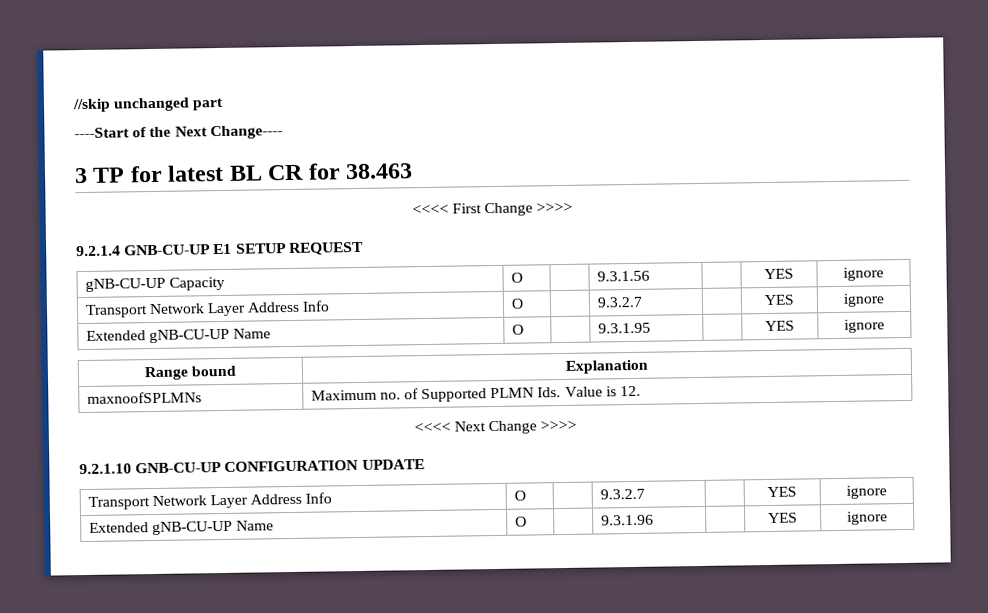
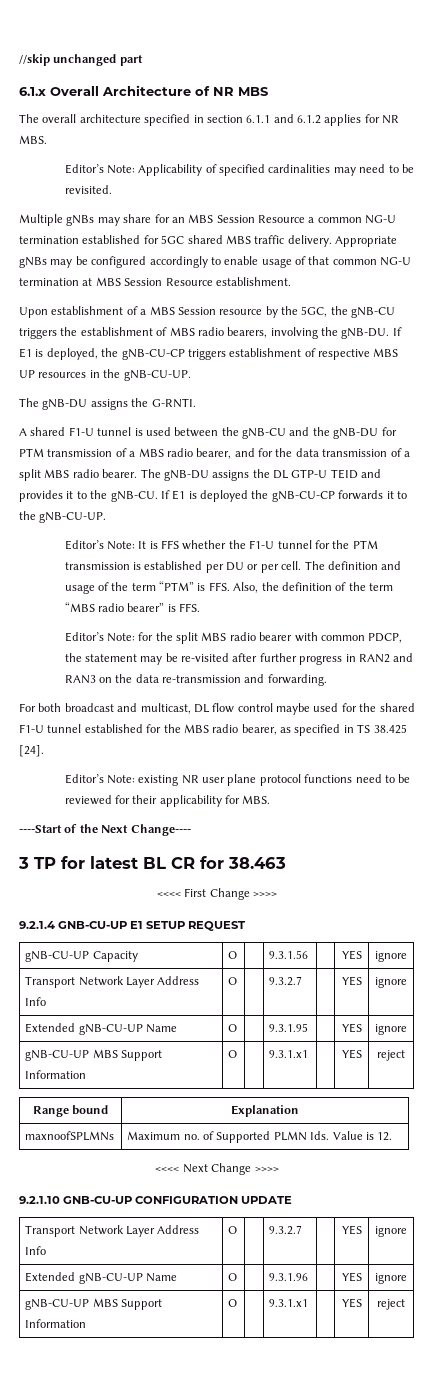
+ 6.1.x Overall Architecture of NR MBS
+ The overall architecture specified in section 6.1.1 and 6.1.2 applies for NR MBS.
+ Editor’s Note: Applicability of specified cardinalities may need to be revisited.
+ Multiple gNBs may share for an MBS Session Resource a common NG-U termination established for 5GC shared MBS traffic delivery. Appropriate gNBs may be configured accordingly to enable usage of that common NG-U termination at MBS Session Resource establishment.
+ Upon establishment of a MBS Session resource by the 5GC, the gNB-CU triggers the establishment of MBS radio bearers, involving the gNB-DU. If E1 is deployed, the gNB-CU-CP triggers establishment of respective MBS UP resources in the gNB-CU-UP.
+ The gNB-DU assigns the G-RNTI.
+ A shared F1-U tunnel is used between the gNB-CU and the gNB-DU for PTM transmission of a MBS radio bearer, and for the data transmission of a split MBS radio bearer. The gNB-DU assigns the DL GTP-U TEID and provides it to the gNB-CU. If E1 is deployed the gNB-CU-CP forwards it to the gNB-CU-UP.
+ Editor’s Note: It is FFS whether the F1-U tunnel for the PTM transmission is established per DU or per cell. The definition and usage of the term “PTM” is FFS. Also, the definition of the term “MBS radio bearer” is FFS.
+ Editor’s Note: for the split MBS radio bearer with common PDCP, the statement may be re-visited after further progress in RAN2 and RAN3 on the data re-transmission and forwarding.
+ For both broadcast and multicast, DL flow control maybe used for the shared F1-U tunnel established for the MBS radio bearer, as specified in TS 38.425 [24].
+ Editor’s Note: existing NR user plane protocol functions need to be reviewed for their applicability for MBS.
  Extended gNB-CU-UP Name | O | | 9.3.1.95 | | YES | ignore
+ gNB-CU-UP MBS Support Information | O | | 9.3.1.x1 | | YES | reject
  Extended gNB-CU-UP Name | O | | 9.3.1.96 | | YES | ignore
+ gNB-CU-UP MBS Support Information | O | | 9.3.1.x1 | | YES | reject

